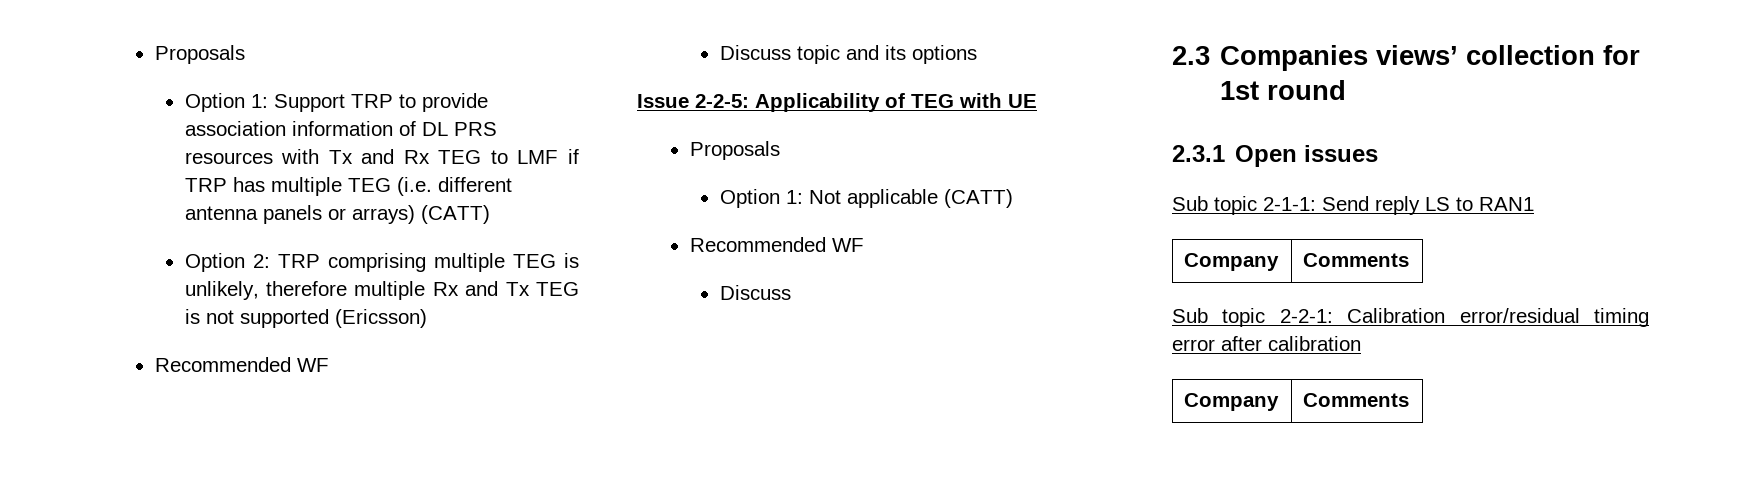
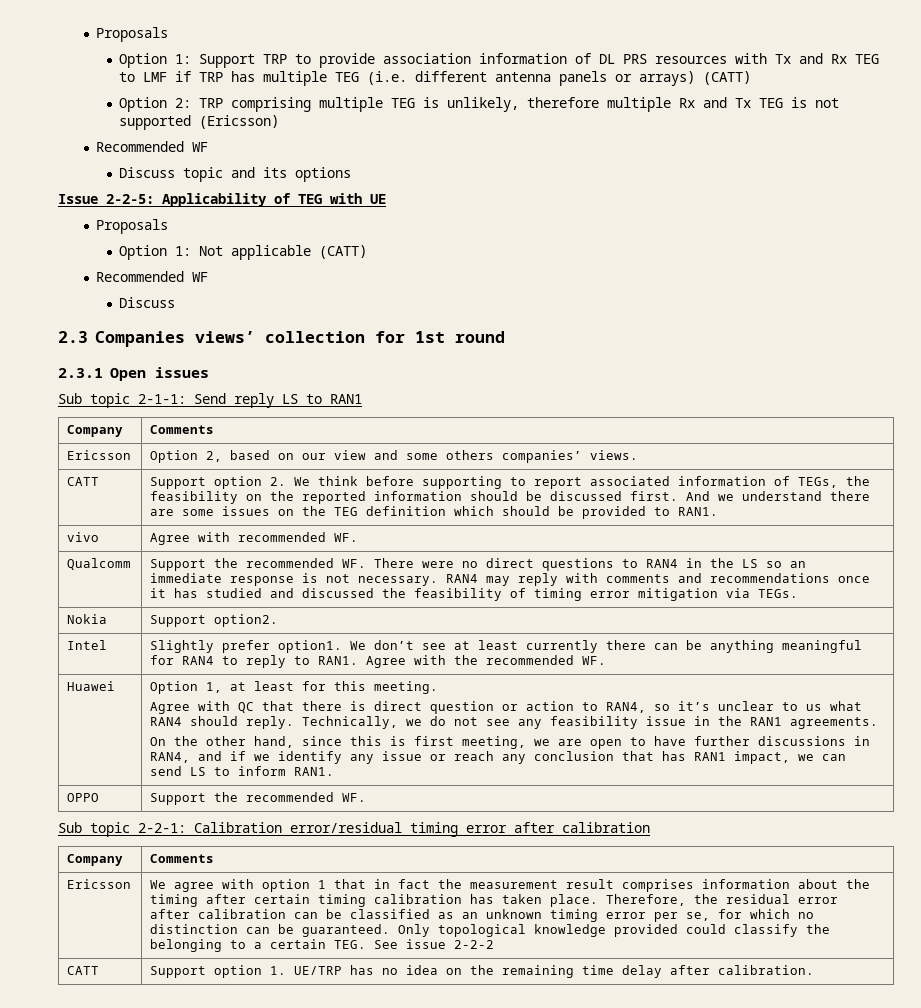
+ Ericsson | Option 2, based on our view and some others companies’ views.
+ CATT | Support option 2. We think before supporting to report associated information of TEGs, the feasibility on the reported information should be discussed first. And we understand there are some issues on the TEG definition which should be provided to RAN1.
+ vivo | Agree with recommended WF.
+ Qualcomm | Support the recommended WF. There were no direct questions to RAN4 in the LS so an immediate response is not necessary. RAN4 may reply with comments and recommendations once it has studied and discussed the feasibility of timing error mitigation via TEGs.
+ Nokia | Support option2.
+ Intel | Slightly prefer option1. We don’t see at least currently there can be anything meaningful for RAN4 to reply to RAN1. Agree with the recommended WF.
+ Huawei | Option 1, at least for this meeting.
+ Agree with QC that there is direct question or action to RAN4, so it’s unclear to us what RAN4 should reply. Technically, we do not see any feasibility issue in the RAN1 agreements.
+ On the other hand, since this is first meeting, we are open to have further discussions in RAN4, and if we identify any issue or reach any conclusion that has RAN1 impact, we can send LS to inform RAN1.
+ OPPO | Support the recommended WF.
+ Ericsson | We agree with option 1 that in fact the measurement result comprises information about the timing after certain timing calibration has taken place. Therefore, the residual error after calibration can be classified as an unknown timing error per se, for which no distinction can be guaranteed. Only topological knowledge provided could classify the belonging to a certain TEG. See issue 2-2-2
+ CATT | Support option 1. UE/TRP has no idea on the remaining time delay after calibration.

